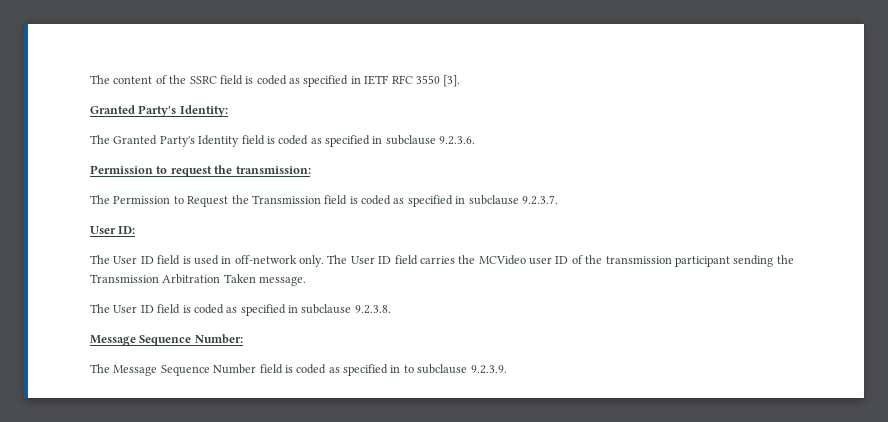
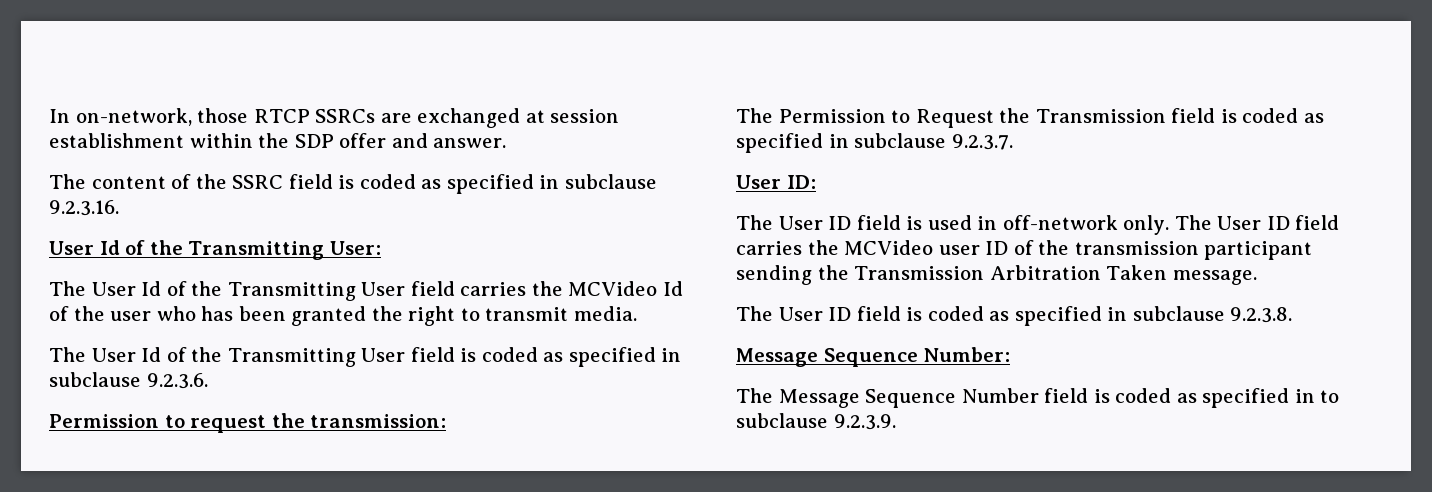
+ In on-network, those RTCP SSRCs are exchanged at session establishment within the SDP offer and answer.
- The content of the SSRC field is coded as specified in IETF RFC 3550 [3].
- Granted Party's Identity:
- The Granted Party's Identity field is coded as specified in subclause 9.2.3.6.
+ The content of the SSRC field is coded as specified in subclause 9.2.3.16.
+ User Id of the Transmitting User:
+ The User Id of the Transmitting User field carries the MCVideo Id of the user who has been granted the right to transmit media.
+ The User Id of the Transmitting User field is coded as specified in subclause 9.2.3.6.

